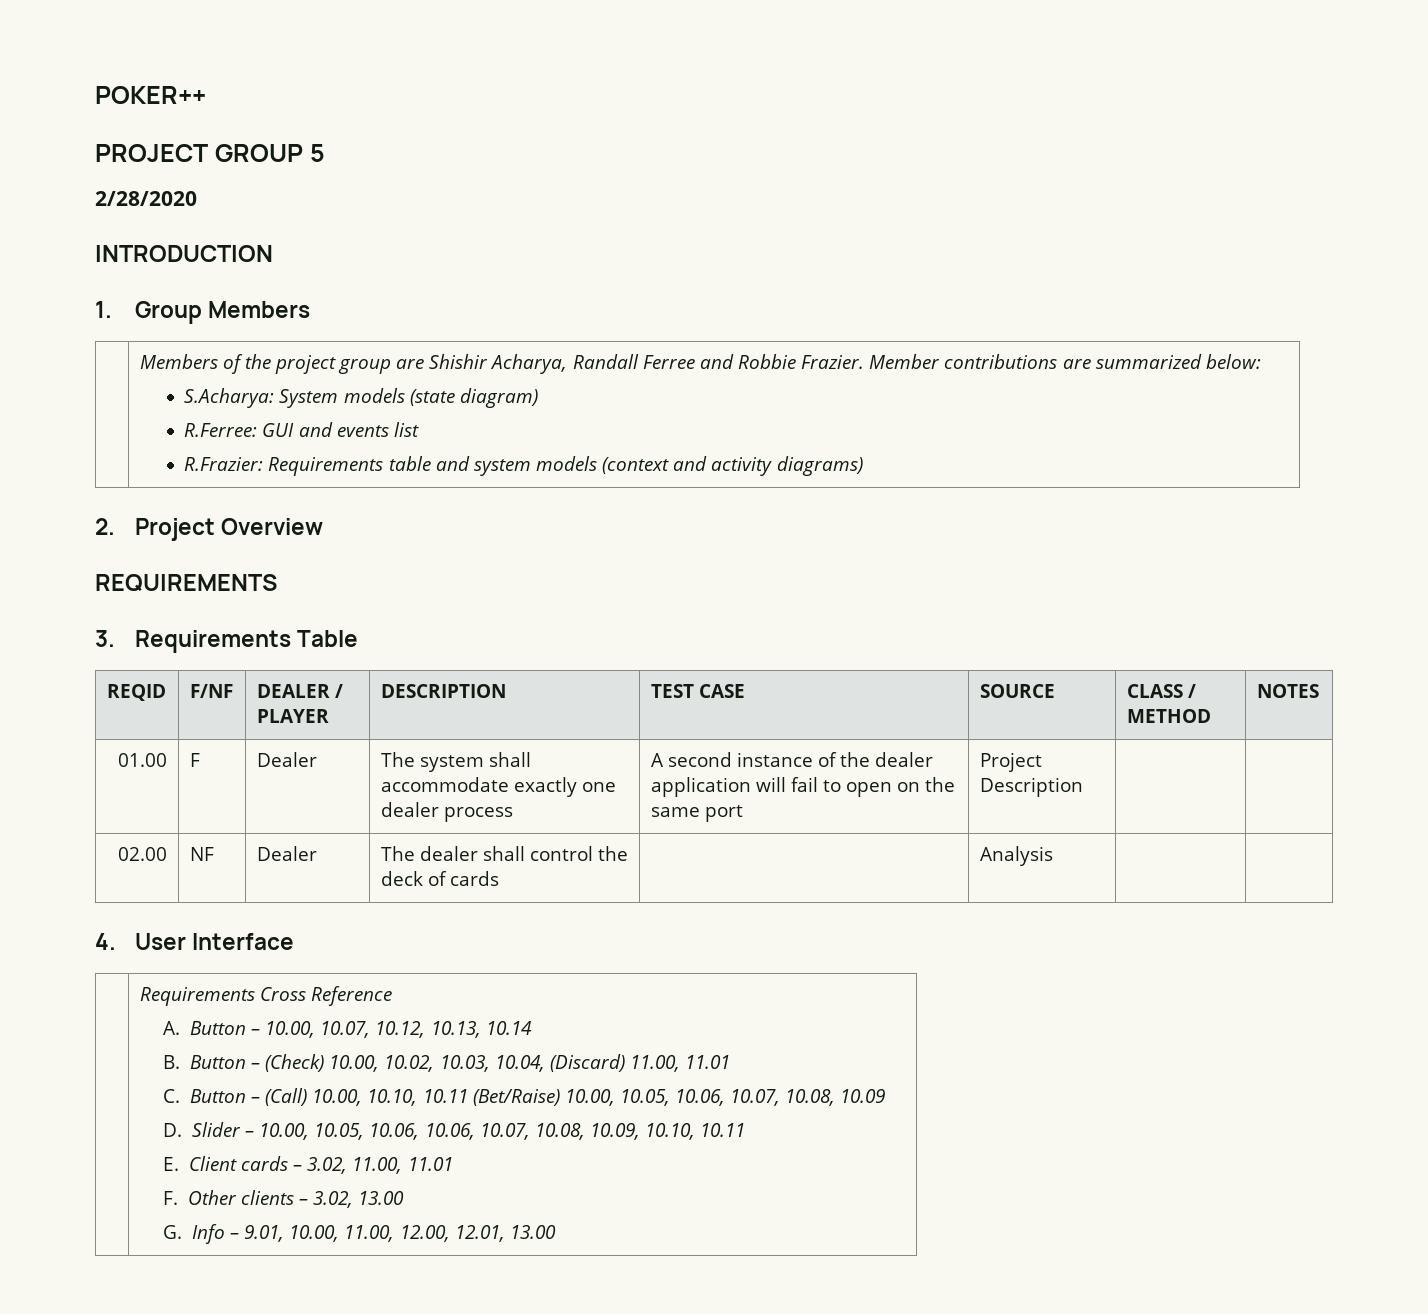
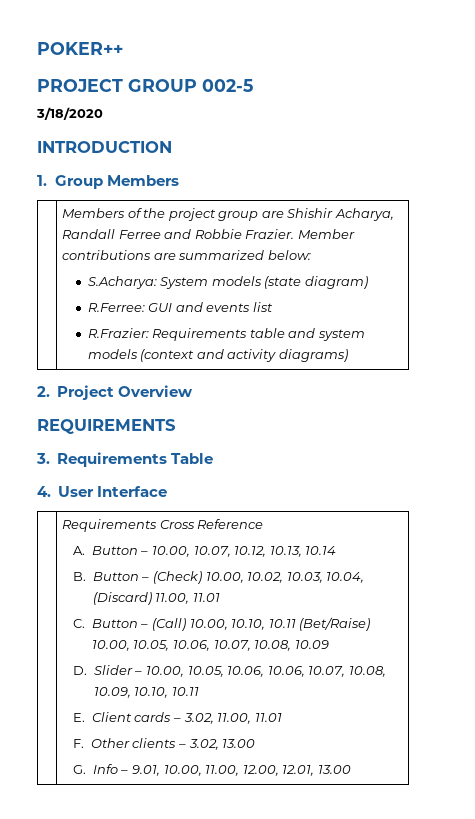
- PROJECT GROUP 5
- 2/28/2020
+ PROJECT GROUP 002-5
+ 3/18/2020
- REQID | F/NF | DEALER / PLAYER | DESCRIPTION | TEST CASE | SOURCE | CLASS / METHOD | NOTES
- 01.00 | F | Dealer | The system shall accommodate exactly one dealer process | A second instance of the dealer application will fail to open on the same port | Project Description | |
- 02.00 | NF | Dealer | The dealer shall control the deck of cards | | Analysis | |

